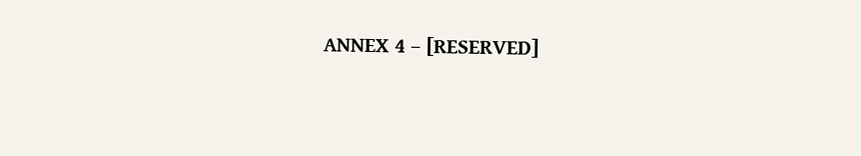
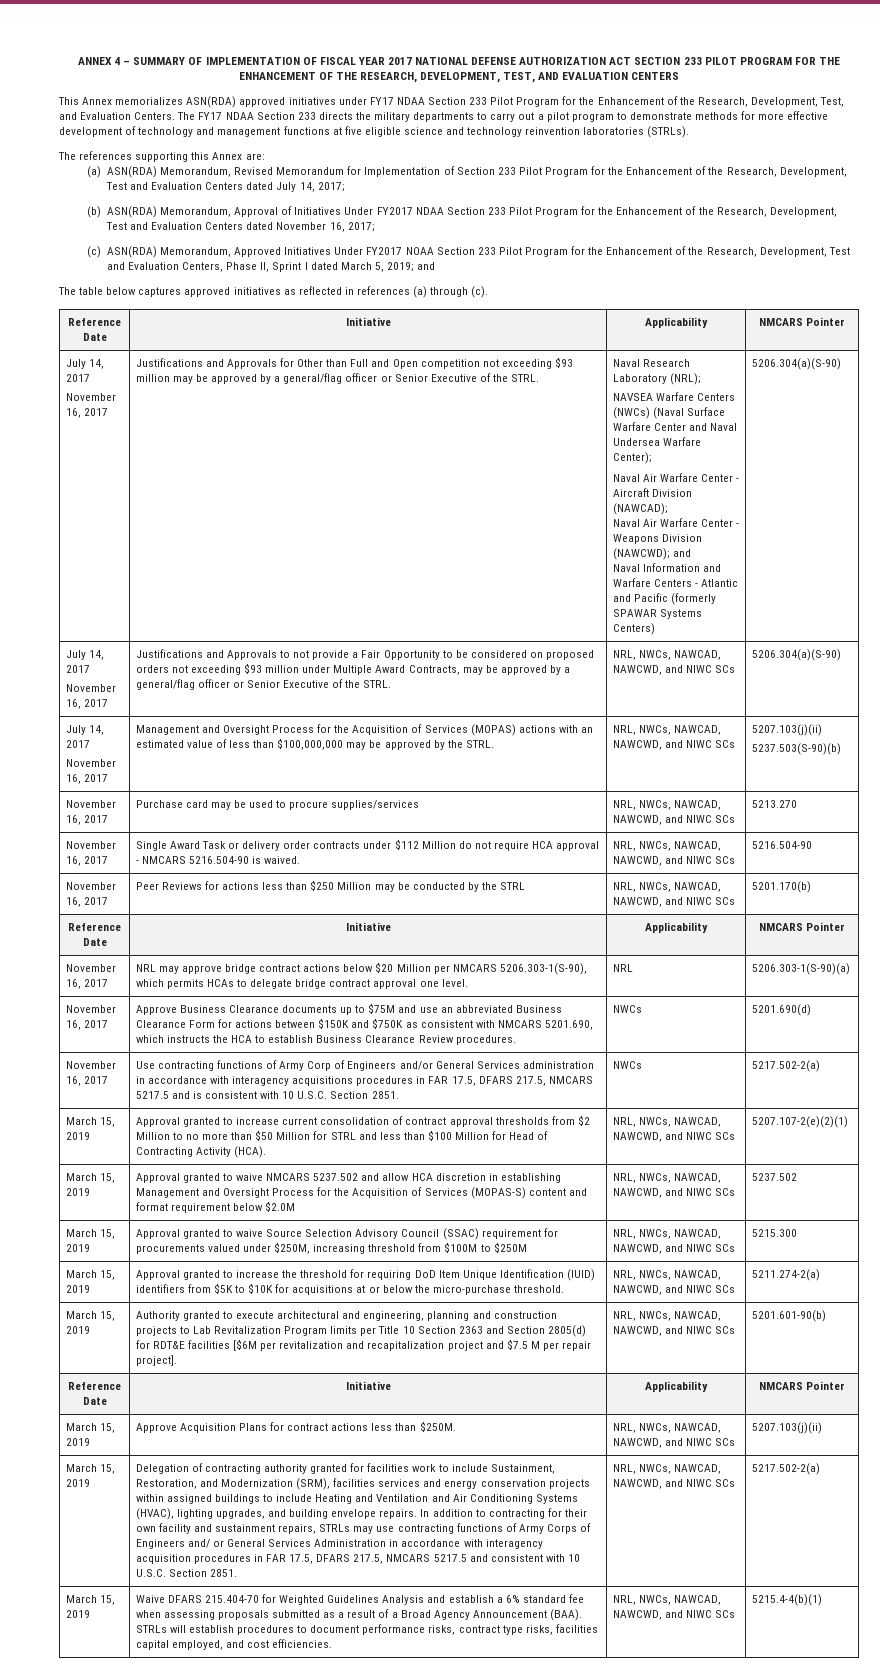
- ANNEX 4 – [RESERVED]
+ ANNEX 4 – SUMMARY OF IMPLEMENTATION OF FISCAL YEAR 2017 NATIONAL DEFENSE AUTHORIZATION ACT SECTION 233 PILOT PROGRAM FOR THE ENHANCEMENT OF THE RESEARCH, DEVELOPMENT, TEST, AND EVALUATION CENTERS
+ This Annex memorializes ASN(RDA) approved initiatives under FY17 NDAA Section 233 Pilot Program for the Enhancement of the Research, Development, Test, and Evaluation Centers. The FY17 NDAA Section 233 directs the military departments to carry out a pilot program to demonstrate methods for more effective development of technology and management functions at five eligible science and technology reinvention laboratories (STRLs).
+ The references supporting this Annex are:
+ (a) ASN(RDA) Memorandum, Revised Memorandum for Implementation of Section 233 Pilot Program for the Enhancement of the Research, Development, Test and Evaluation Centers dated July 14, 2017;
+ (b) ASN(RDA) Memorandum, Approval of Initiatives Under FY2017 NDAA Section 233 Pilot Program for the Enhancement of the Research, Development, Test and Evaluation Centers dated November 16, 2017;
+ (c) ASN(RDA) Memorandum, Approved Initiatives Under FY2017 NOAA Section 233 Pilot Program for the Enhancement of the Research, Development, Test and Evaluation Centers, Phase II, Sprint I dated March 5, 2019; and
+ The table below captures approved initiatives as reflected in references (a) through (c).
+ Reference Date | Initiative | Applicability | NMCARS Pointer
+ July 14, 2017
+ November 16, 2017 | Justifications and Approvals for Other than Full and Open competition not exceeding $93 million may be approved by a general/flag officer or Senior Executive of the STRL. | Naval Research Laboratory (NRL);
+ NAVSEA Warfare Centers (NWCs) (Naval Surface Warfare Center and Naval Undersea Warfare Center);
+ Naval Air Warfare Center - Aircraft Division (NAWCAD);
+ Naval Air Warfare Center - Weapons Division (NAWCWD); and
+ Naval Information and Warfare Centers - Atlantic and Pacific (formerly SPAWAR Systems Centers) | 5206.304(a)(S-90)
+ July 14, 2017
+ November 16, 2017 | Justifications and Approvals to not provide a Fair Opportunity to be considered on proposed orders not exceeding $93 million under Multiple Award Contracts, may be approved by a general/flag officer or Senior Executive of the STRL. | NRL, NWCs, NAWCAD, NAWCWD, and NIWC SCs | 5206.304(a)(S-90)
+ July 14, 2017
+ November 16, 2017 | Management and Oversight Process for the Acquisition of Services (MOPAS) actions with an estimated value of less than $100,000,000 may be approved by the STRL. | NRL, NWCs, NAWCAD, NAWCWD, and NIWC SCs | 5207.103(j)(ii)
+ 5237.503(S-90)(b)
+ November 16, 2017 | Purchase card may be used to procure supplies/services | NRL, NWCs, NAWCAD, NAWCWD, and NIWC SCs | 5213.270
+ November 16, 2017 | Single Award Task or delivery order contracts under $112 Million do not require HCA approval - NMCARS 5216.504-90 is waived. | NRL, NWCs, NAWCAD, NAWCWD, and NIWC SCs | 5216.504-90
+ November 16, 2017 | Peer Reviews for actions less than $250 Million may be conducted by the STRL | NRL, NWCs, NAWCAD, NAWCWD, and NIWC SCs | 5201.170(b)
+ Reference Date | Initiative | Applicability | NMCARS Pointer
+ November 16, 2017 | NRL may approve bridge contract actions below $20 Million per NMCARS 5206.303-1(S-90), which permits HCAs to delegate bridge contract approval one level. | NRL | 5206.303-1(S-90)(a)
+ November 16, 2017 | Approve Business Clearance documents up to $75M and use an abbreviated Business Clearance Form for actions between $150K and $750K as consistent with NMCARS 5201.690, which instructs the HCA to establish Business Clearance Review procedures. | NWCs | 5201.690(d)
+ November 16, 2017 | Use contracting functions of Army Corp of Engineers and/or General Services administration in accordance with interagency acquisitions procedures in FAR 17.5, DFARS 217.5, NMCARS 5217.5 and is consistent with 10 U.S.C. Section 2851. | NWCs | 5217.502-2(a)
+ March 15, 2019 | Approval granted to increase current consolidation of contract approval thresholds from $2 Million to no more than $50 Million for STRL and less than $100 Million for Head of Contracting Activity (HCA). | NRL, NWCs, NAWCAD, NAWCWD, and NIWC SCs | 5207.107-2(e)(2)(1)
+ March 15, 2019 | Approval granted to waive NMCARS 5237.502 and allow HCA discretion in establishing Management and Oversight Process for the Acquisition of Services (MOPAS-S) content and format requirement below $2.0M | NRL, NWCs, NAWCAD, NAWCWD, and NIWC SCs | 5237.502
+ March 15, 2019 | Approval granted to waive Source Selection Advisory Council (SSAC) requirement for procurements valued under $250M, increasing threshold from $100M to $250M | NRL, NWCs, NAWCAD, NAWCWD, and NIWC SCs | 5215.300
+ March 15, 2019 | Approval granted to increase the threshold for requiring DoD Item Unique Identification (IUID) identifiers from $5K to $10K for acquisitions at or below the micro-purchase threshold. | NRL, NWCs, NAWCAD, NAWCWD, and NIWC SCs | 5211.274-2(a)
+ March 15, 2019 | Authority granted to execute architectural and engineering, planning and construction projects to Lab Revitalization Program limits per Title 10 Section 2363 and Section 2805(d) for RDT&E facilities [$6M per revitalization and recapitalization project and $7.5 M per repair project]. | NRL, NWCs, NAWCAD, NAWCWD, and NIWC SCs | 5201.601-90(b)
+ Reference Date | Initiative | Applicability | NMCARS Pointer
+ March 15, 2019 | Approve Acquisition Plans for contract actions less than $250M. | NRL, NWCs, NAWCAD, NAWCWD, and NIWC SCs | 5207.103(j)(ii)
+ March 15, 2019 | Delegation of contracting authority granted for facilities work to include Sustainment, Restoration, and Modernization (SRM), facilities services and energy conservation projects within assigned buildings to include Heating and Ventilation and Air Conditioning Systems (HVAC), lighting upgrades, and building envelope repairs. In addition to contracting for their own facility and sustainment repairs, STRLs may use contracting functions of Army Corps of Engineers and/ or General Services Administration in accordance with interagency acquisition procedures in FAR 17.5, DFARS 217.5, NMCARS 5217.5 and consistent with 10 U.S.C. Section 2851. | NRL, NWCs, NAWCAD, NAWCWD, and NIWC SCs | 5217.502-2(a)
+ March 15, 2019 | Waive DFARS 215.404-70 for Weighted Guidelines Analysis and establish a 6% standard fee when assessing proposals submitted as a result of a Broad Agency Announcement (BAA). STRLs will establish procedures to document performance risks, contract type risks, facilities capital employed, and cost efficiencies. | NRL, NWCs, NAWCAD, NAWCWD, and NIWC SCs | 5215.4-4(b)(1)

